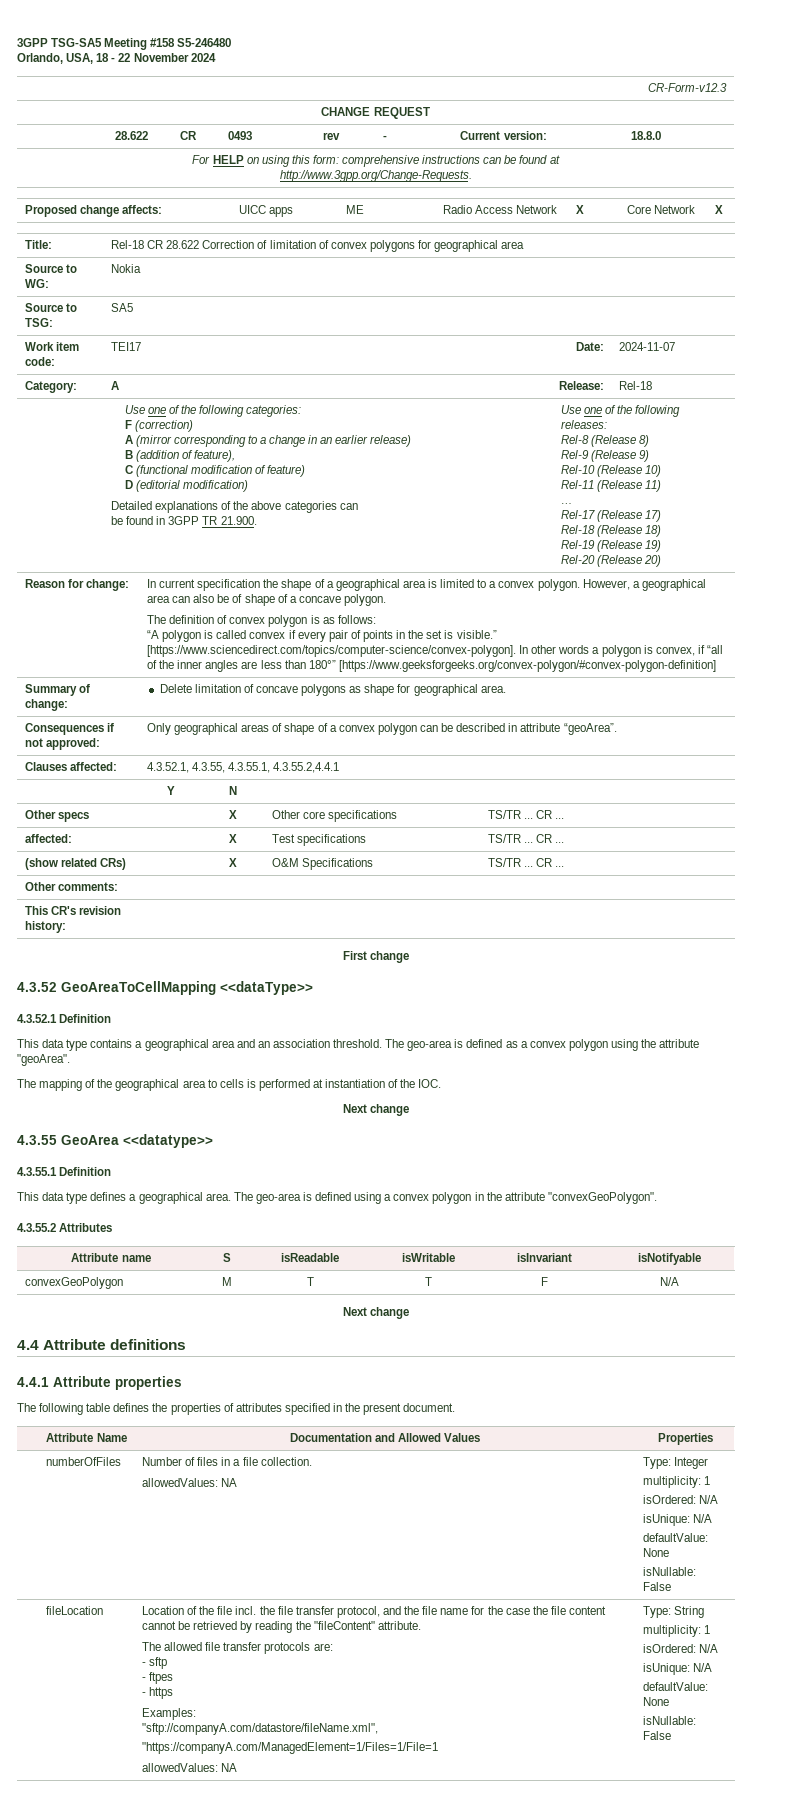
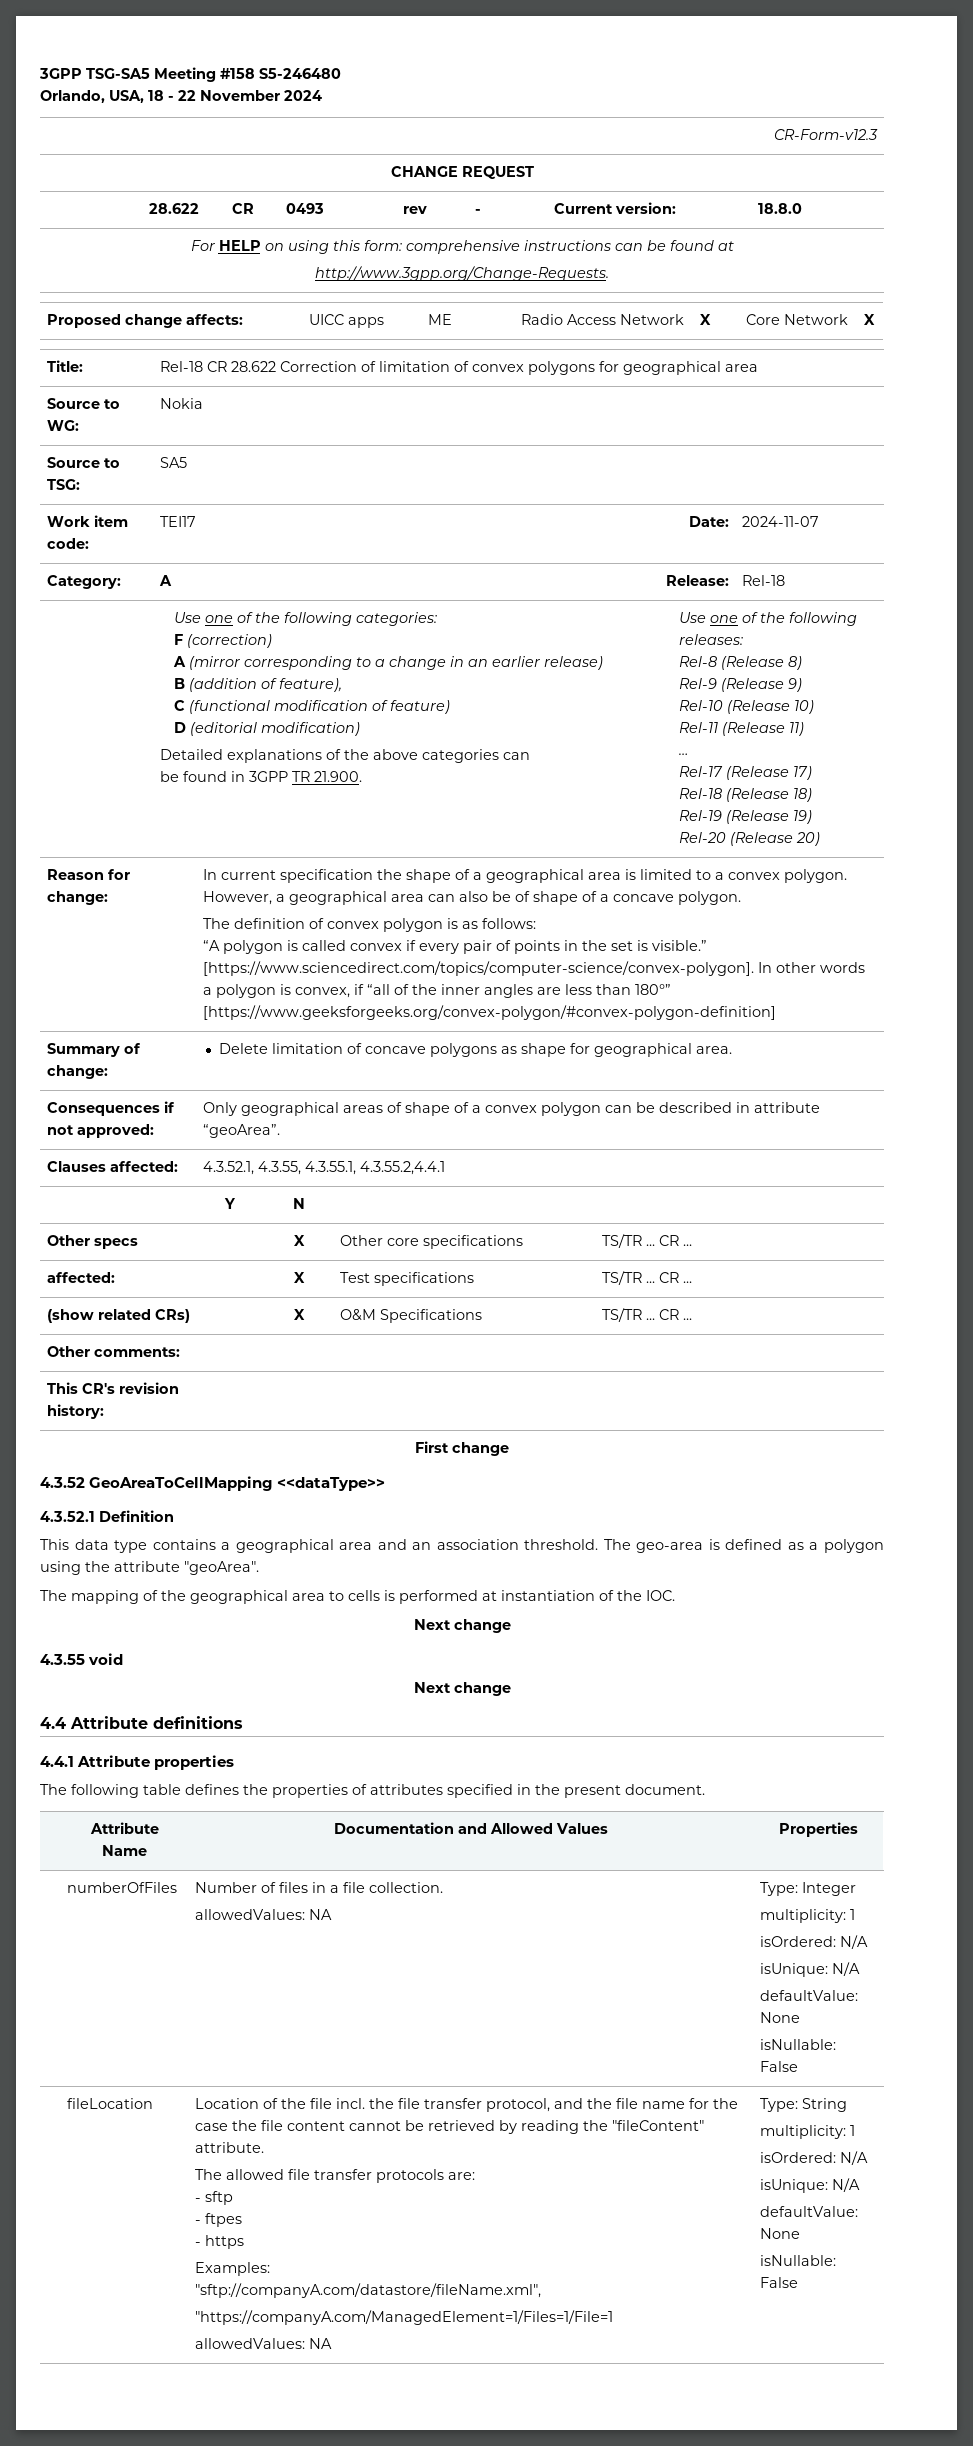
- The geo-area is defined as a convex polygon using the attribute "geoArea".
+ The geo-area is defined as a polygon using the attribute "geoArea".
- 4.3.55 GeoArea <<datatype>>
- 4.3.55.1 Definition
- This data type defines a geographical area. The geo-area is defined using a convex polygon in the attribute "convexGeoPolygon".
- 4.3.55.2 Attributes
- Attribute name | S | isReadable | isWritable | isInvariant | isNotifyable
- convexGeoPolygon | M | T | T | F | N/A
+ 4.3.55 void

